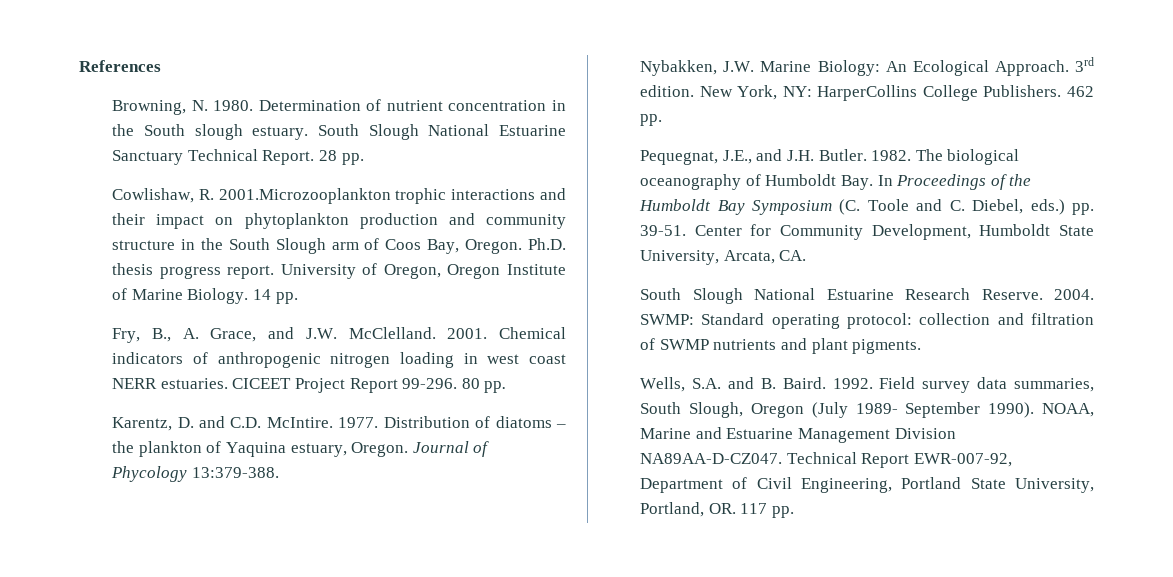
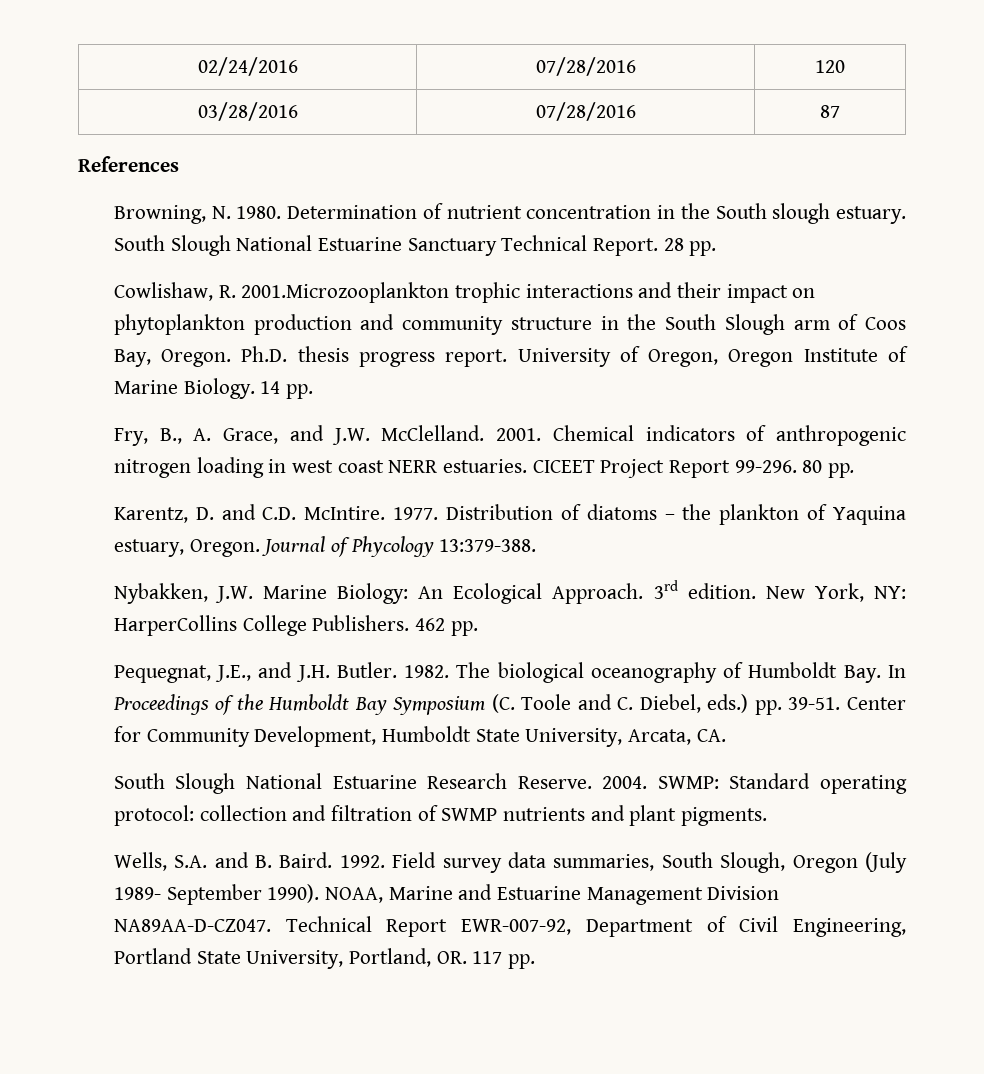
+ 02/24/2016 | 07/28/2016 | 120
+ 03/28/2016 | 07/28/2016 | 87

